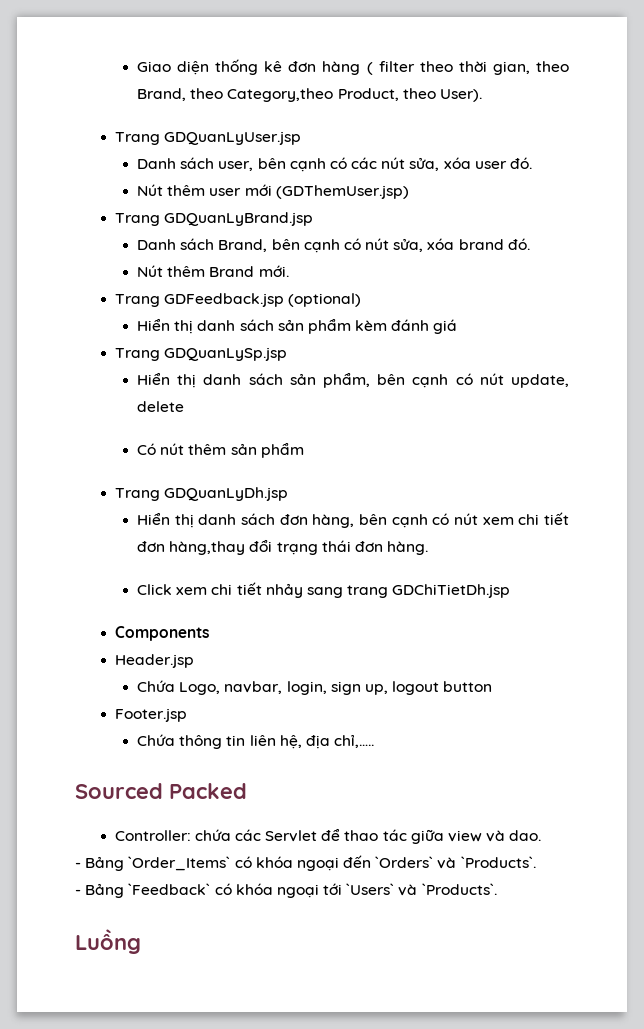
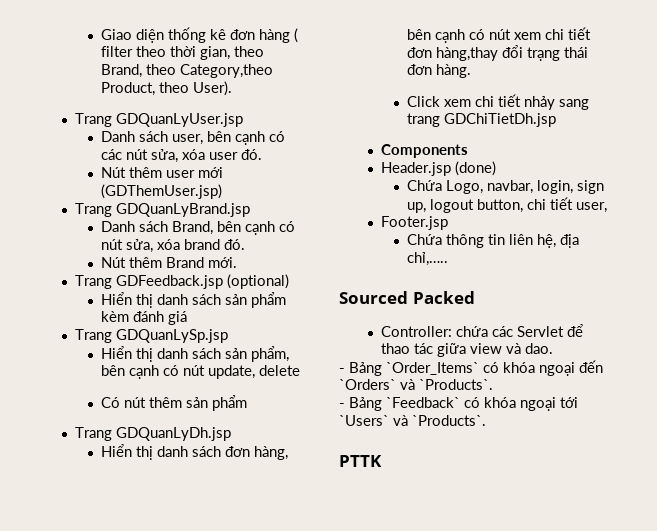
- Header.jsp
+ Header.jsp (done)
- Chứa Logo, navbar, login, sign up, logout button
+ Chứa Logo, navbar, login, sign up, logout button, chi tiết user,
- Luồng
+ PTTK

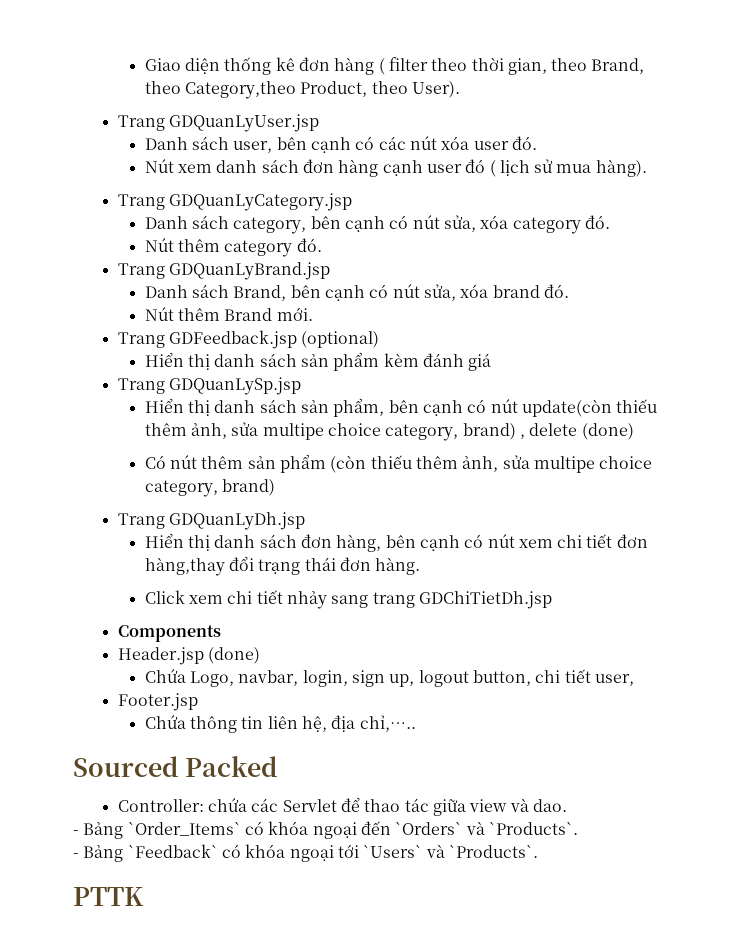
- Danh sách user, bên cạnh có các nút sửa, xóa user đó.
+ Danh sách user, bên cạnh có các nút xóa user đó.
- Nút thêm user mới (GDThemUser.jsp)
+ Nút xem danh sách đơn hàng cạnh user đó ( lịch sử mua hàng).
+ Trang GDQuanLyCategory.jsp
+ Danh sách category, bên cạnh có nút sửa, xóa category đó.
+ Nút thêm category đó.
- Hiển thị danh sách sản phẩm, bên cạnh có nút update, delete
+ Hiển thị danh sách sản phẩm, bên cạnh có nút update(còn thiếu thêm ảnh, sửa multipe choice category, brand) , delete (done)
- Có nút thêm sản phẩm
+ Có nút thêm sản phẩm (còn thiếu thêm ảnh, sửa multipe choice category, brand)

